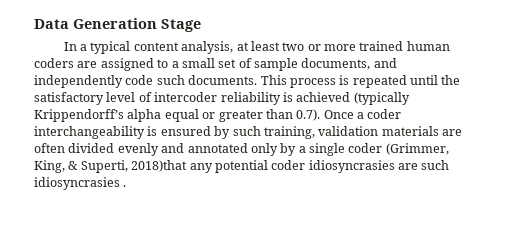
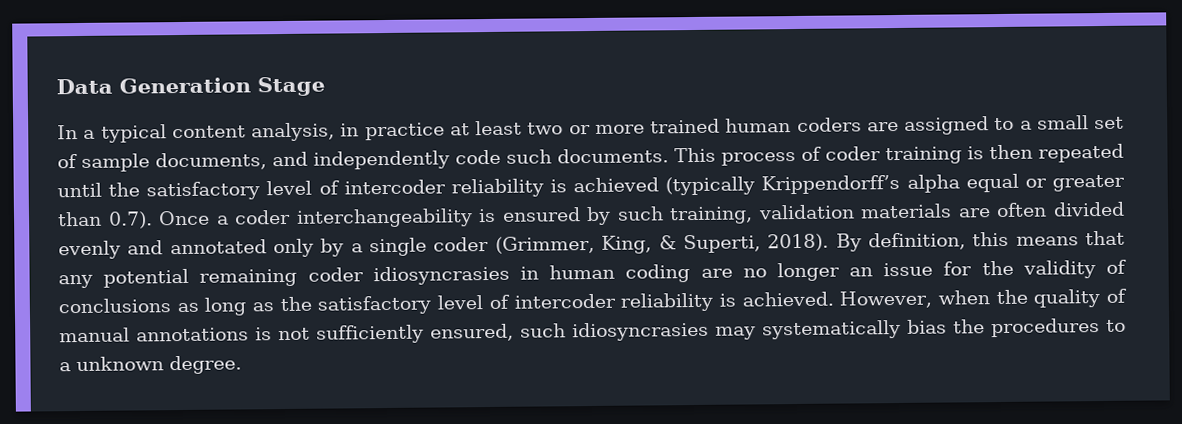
- In a typical content analysis, at least two or more trained human coders are assigned to a small set of sample documents, and independently code such documents.
+ In a typical content analysis, in practice at least two or more trained human coders are assigned to a small set of sample documents, and independently code such documents.
- This process is repeated until the satisfactory level of intercoder reliability is achieved (typically Krippendorff’s alpha equal or greater than 0.7). Once a coder interchangeability is ensured by such training, validation materials are often divided evenly and annotated only by a single coder (Grimmer, King, & Superti, 2018)that any potential coder idiosyncrasies are such idiosyncrasies .
+ This process of coder training is then repeated until the satisfactory level of intercoder reliability is achieved (typically Krippendorff’s alpha equal or greater than 0.7). Once a coder interchangeability is ensured by such training, validation materials are often divided evenly and annotated only by a single coder (Grimmer, King, & Superti, 2018). By definition, this means that any potential remaining coder idiosyncrasies in human coding are no longer an issue for the validity of conclusions as long as the satisfactory level of intercoder reliability is achieved. However, when the quality of manual annotations is not sufficiently ensured, such idiosyncrasies may systematically bias the procedures to a unknown degree.

